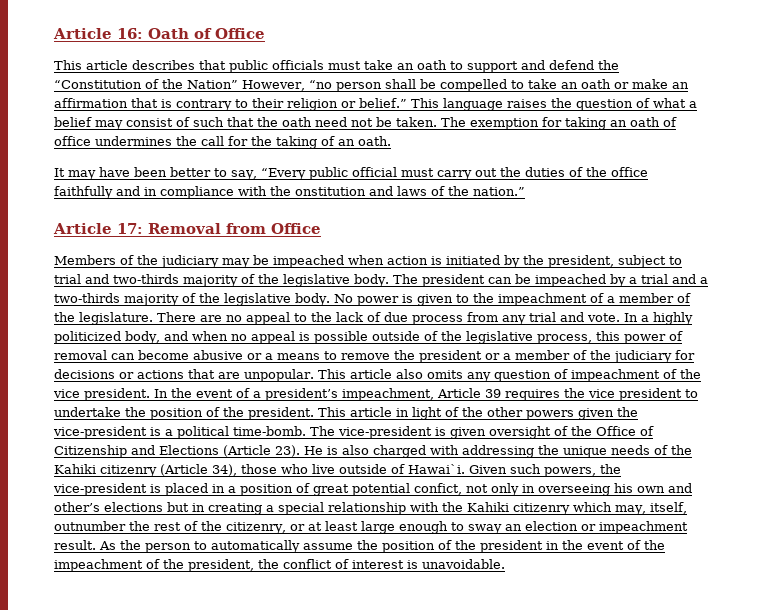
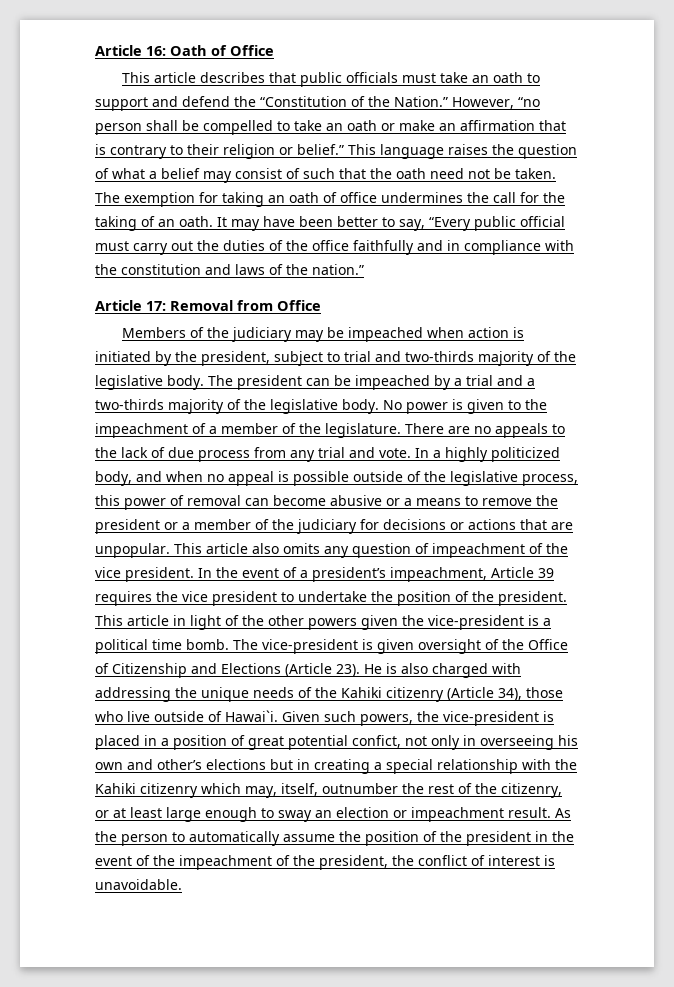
- This article describes that public officials must take an oath to support and defend the “Constitution of the Nation” However, “no person shall be compelled to take an oath or make an affirmation that is contrary to their religion or belief.”
+ This article describes that public officials must take an oath to support and defend the “Constitution of the Nation.” However, “no person shall be compelled to take an oath or make an affirmation that is contrary to their religion or belief.”
- The exemption for taking an oath of office undermines the call for the taking of an oath.
- It may have been better to say, “Every public official must carry out the duties of the office faithfully and in compliance with the onstitution and laws of the nation.”
+ The exemption for taking an oath of office undermines the call for the taking of an oath. It may have been better to say, “Every public official must carry out the duties of the office faithfully and in compliance with the constitution and laws of the nation.”
- There are no appeal to the lack of due process from any trial and vote.
+ There are no appeals to the lack of due process from any trial and vote.
- This article in light of the other powers given the vice-president is a political time-bomb.
+ This article in light of the other powers given the vice-president is a political time bomb.

